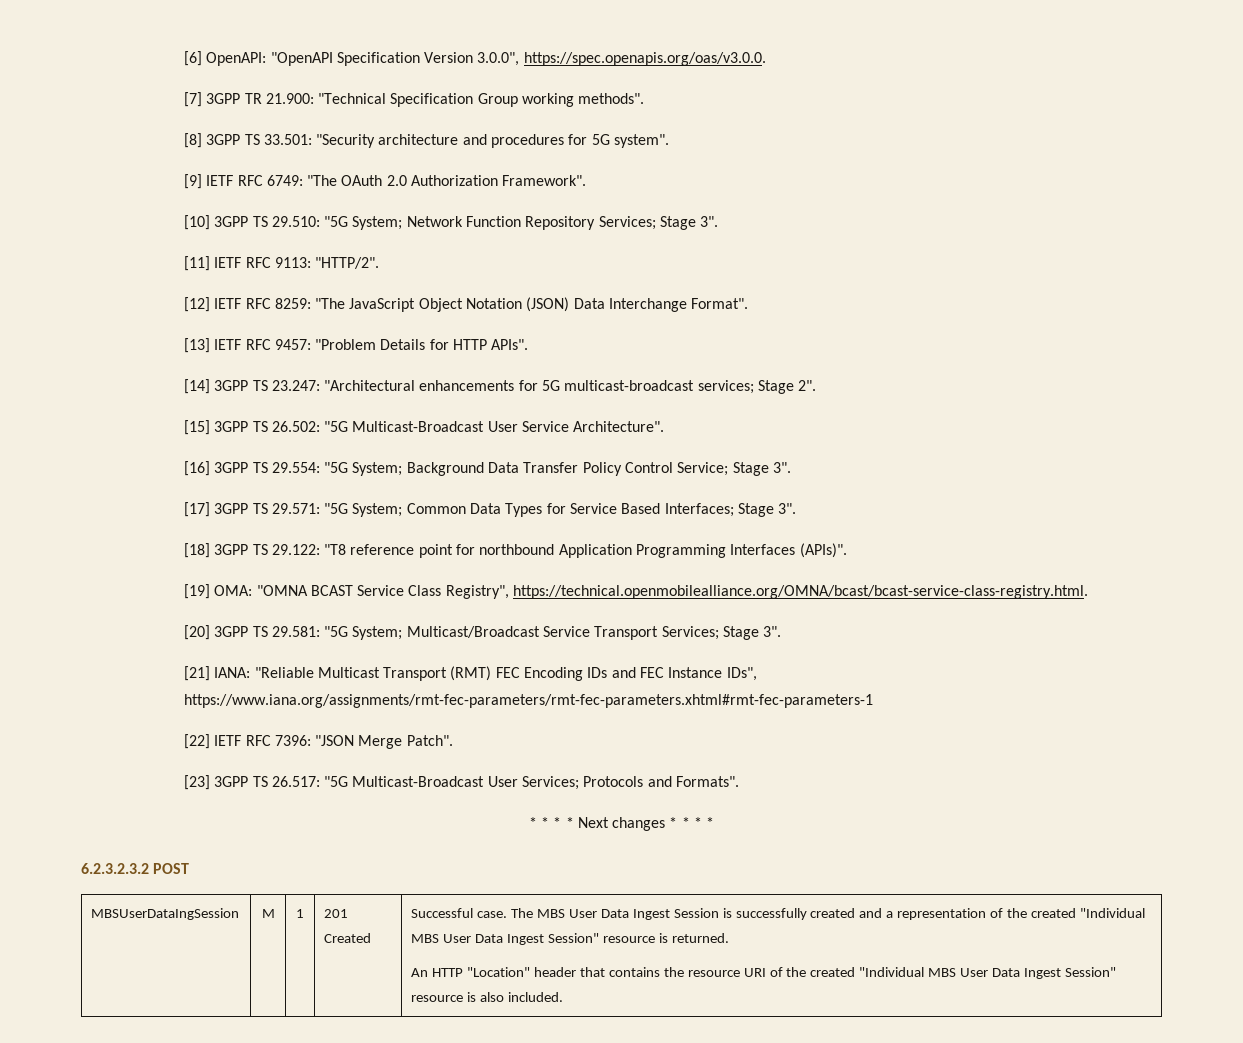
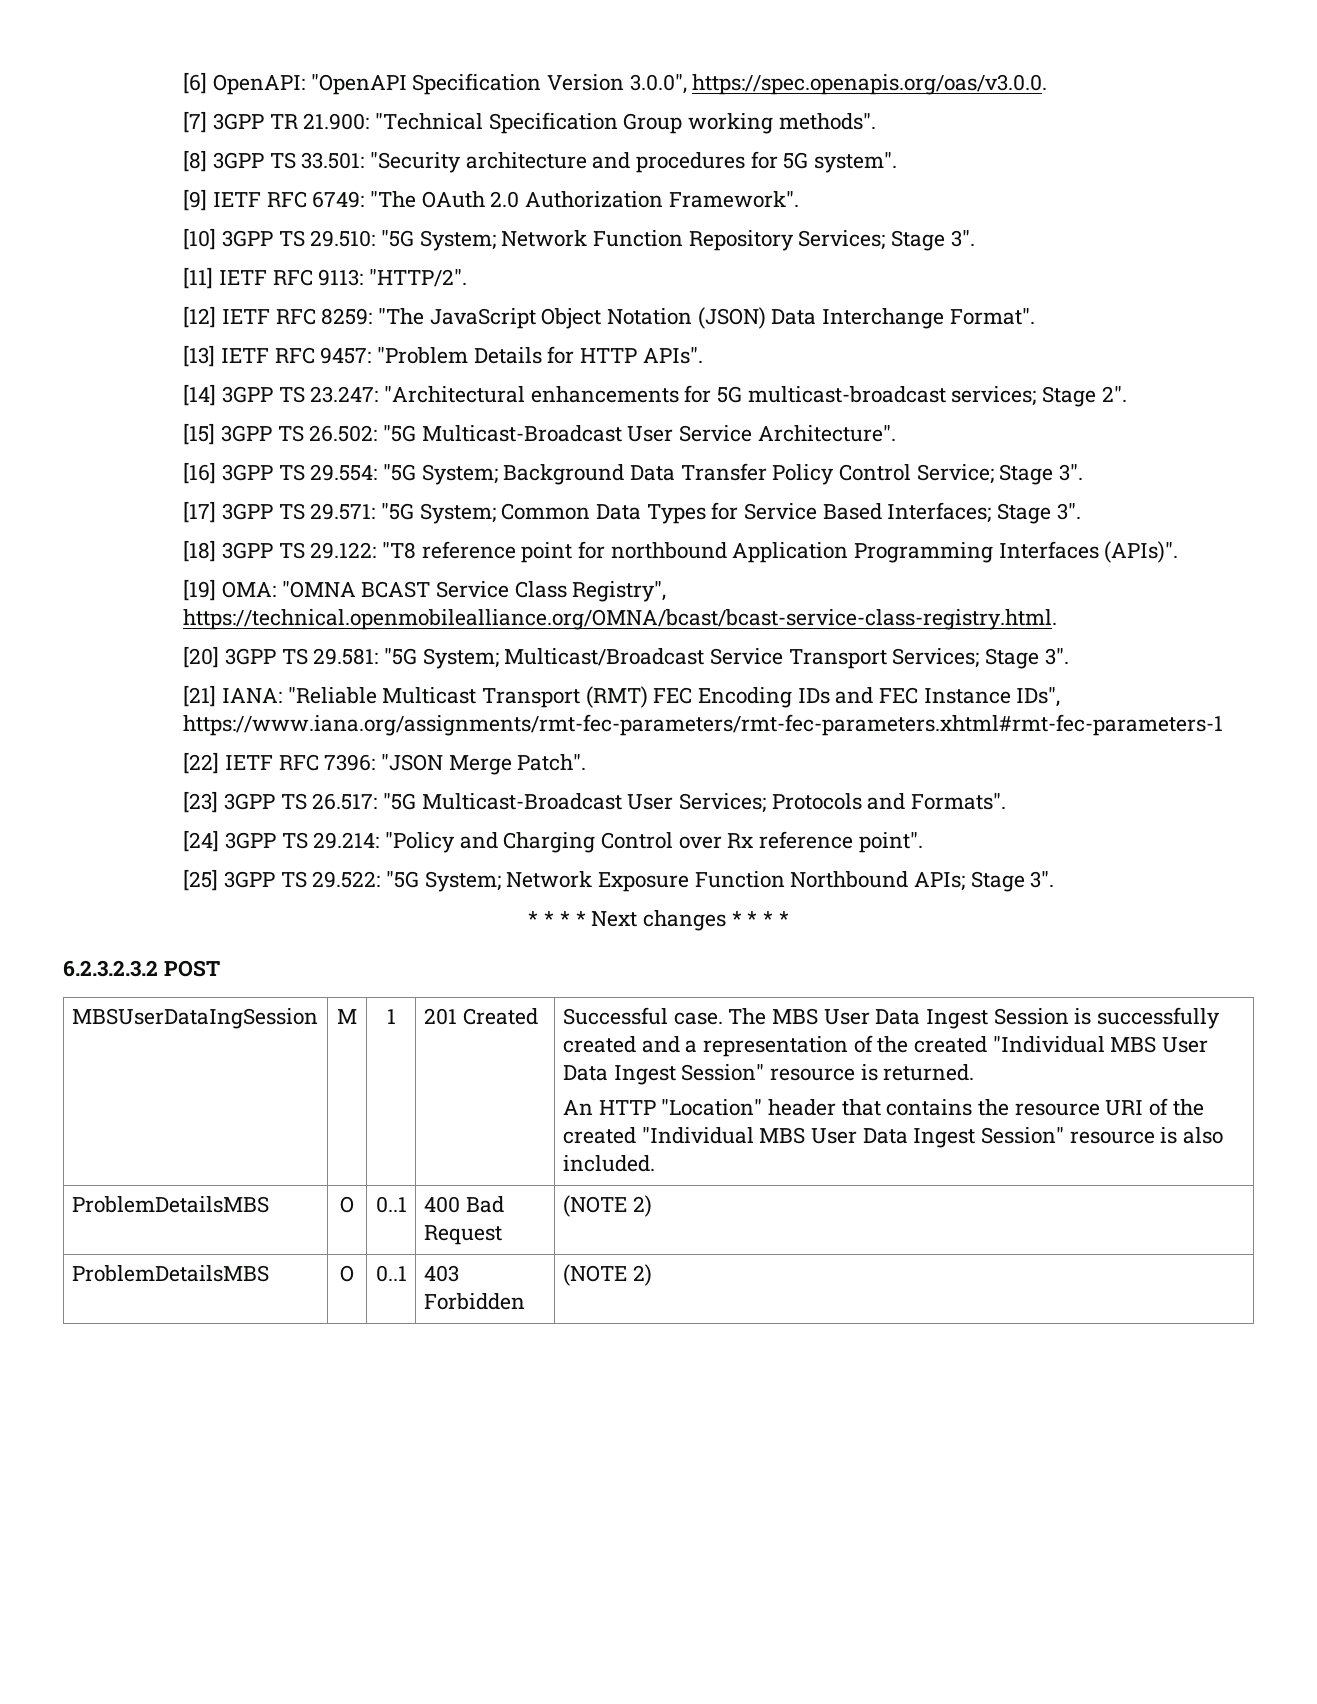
+ [24] 3GPP TS 29.214: "Policy and Charging Control over Rx reference point".
+ [25] 3GPP TS 29.522: "5G System; Network Exposure Function Northbound APIs; Stage 3".
+ ProblemDetailsMBS | O | 0..1 | 400 Bad Request | (NOTE 2)
+ ProblemDetailsMBS | O | 0..1 | 403 Forbidden | (NOTE 2)

